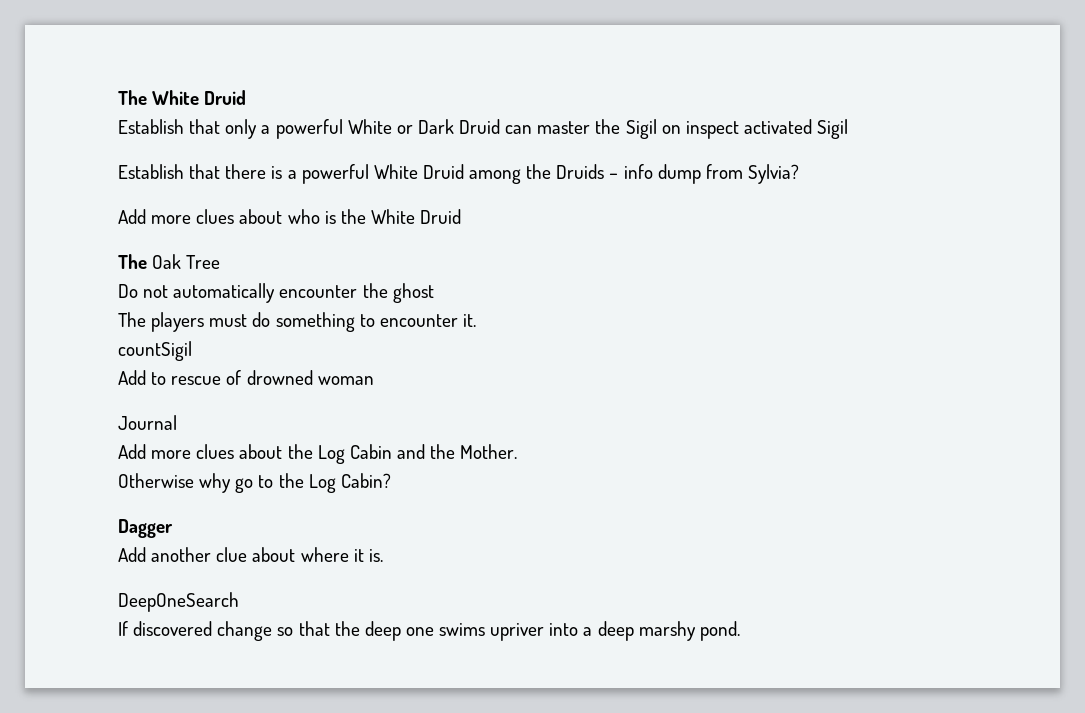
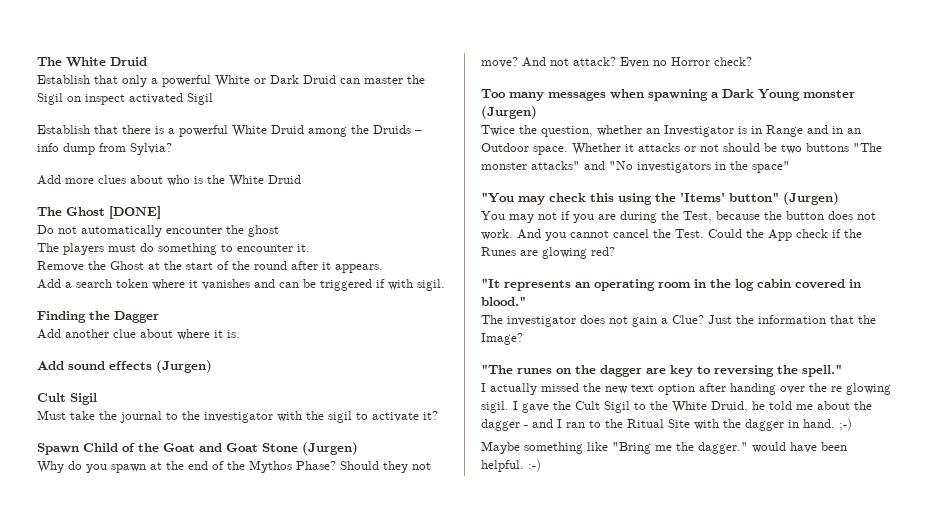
- The Oak Tree
+ The Ghost [DONE]
- countSigil
- Add to rescue of drowned woman
- Journal
- Add more clues about the Log Cabin and the Mother.
- Otherwise why go to the Log Cabin?
- Dagger
+ Remove the Ghost at the start of the round after it appears.
+ Add a search token where it vanishes and can be triggered if with sigil.
+ Finding the Dagger
- DeepOneSearch
- If discovered change so that the deep one swims upriver into a deep marshy pond.
+ Add sound effects (Jurgen)
+ Cult Sigil
+ Must take the journal to the investigator with the sigil to activate it?
+ Spawn Child of the Goat and Goat Stone (Jurgen)
+ Why do you spawn at the end of the Mythos Phase? Should they not move? And not attack? Even no Horror check?
+ Too many messages when spawning a Dark Young monster (Jurgen)
+ Twice the question, whether an Investigator is in Range and in an Outdoor space. Whether it attacks or not should be two buttons "The monster attacks" and "No investigators in the space"
+ "You may check this using the 'Items' button" (Jurgen)
+ You may not if you are during the Test, because the button does not work. And you cannot cancel the Test. Could the App check if the Runes are glowing red?
+ "It represents an operating room in the log cabin covered in blood."
+ The investigator does not gain a Clue? Just the information that the Image?
+ "The runes on the dagger are key to reversing the spell."
+ I actually missed the new text option after handing over the re glowing sigil. I gave the Cult Sigil to the White Druid, he told me about the dagger - and I ran to the Ritual Site with the dagger in hand. ;-)
+ Maybe something like "Bring me the dagger." would have been helpful. :-)

